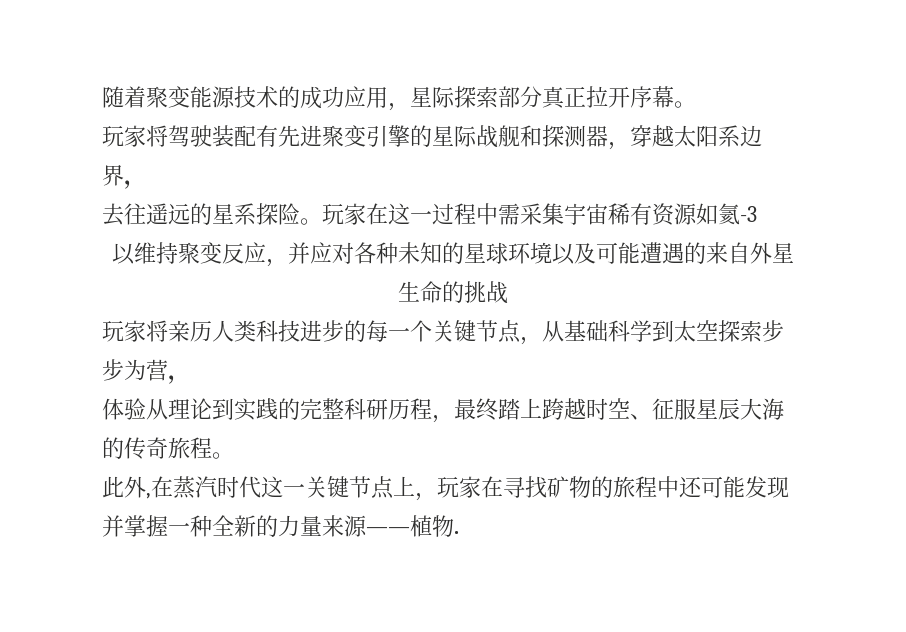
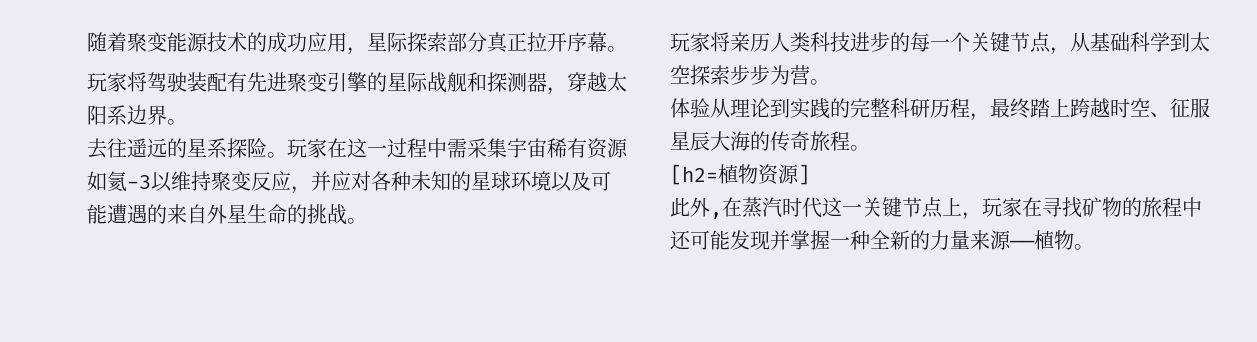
- 玩家将驾驶装配有先进聚变引擎的星际战舰和探测器，穿越太阳系边界，
+ 玩家将驾驶装配有先进聚变引擎的星际战舰和探测器，穿越太阳系边界。
- 玩家在这一过程中需采集宇宙稀有资源如氦-3
- 以维持聚变反应，并应对各种未知的星球环境以及可能遭遇的来自外星生命的挑战
+ 玩家在这一过程中需采集宇宙稀有资源如氦-3以维持聚变反应，并应对各种未知的星球环境以及可能遭遇的来自外星生命的挑战。
- 玩家将亲历人类科技进步的每一个关键节点，从基础科学到太空探索步步为营，
+ 玩家将亲历人类科技进步的每一个关键节点，从基础科学到太空探索步步为营。
+ [h2=植物资源]
- 此外,在蒸汽时代这一关键节点上，玩家在寻找矿物的旅程中还可能发现并掌握一种全新的力量来源——植物.
+ 此外,在蒸汽时代这一关键节点上，玩家在寻找矿物的旅程中还可能发现并掌握一种全新的力量来源——植物。

